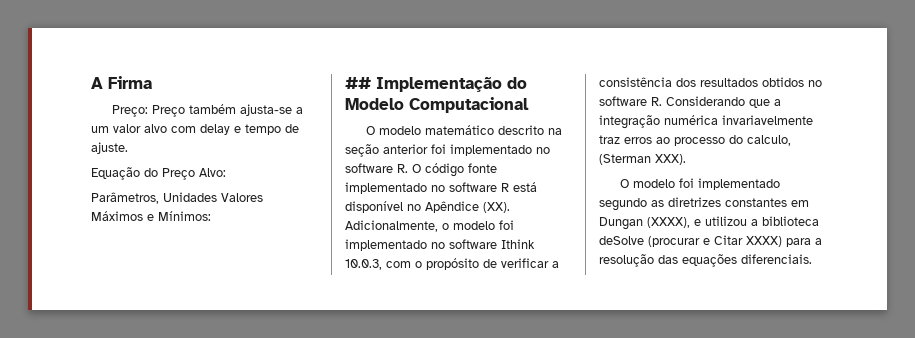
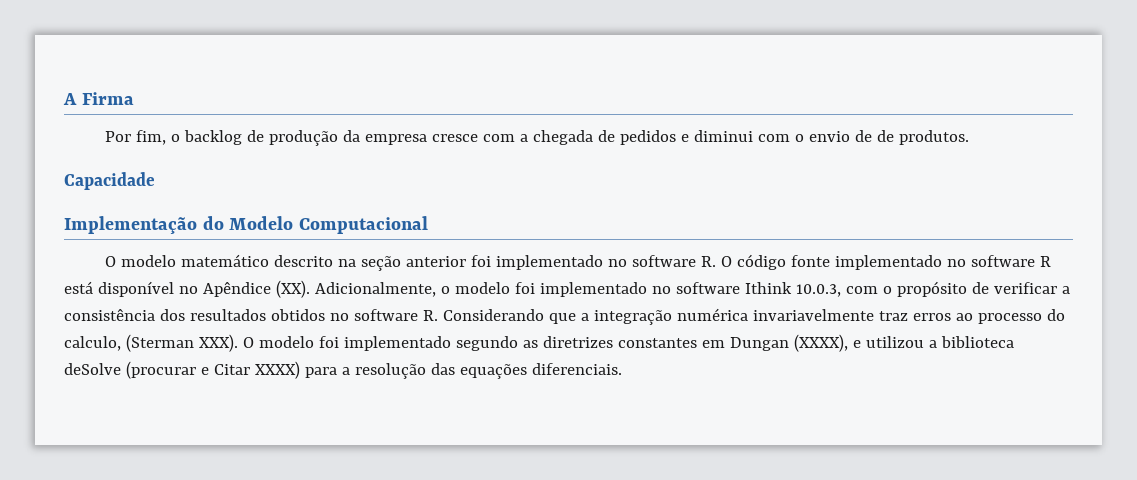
- Preço: Preço também ajusta-se a um valor alvo com delay e tempo de ajuste.
- Equação do Preço Alvo:
- Parâmetros, Unidades Valores Máximos e Mínimos:
- ## Implementação do Modelo Computacional
+ Por fim, o backlog de produção da empresa cresce com a chegada de pedidos e diminui com o envio de de produtos.
+ Capacidade
+ Implementação do Modelo Computacional
- O modelo matemático descrito na seção anterior foi implementado no software R. O código fonte implementado no software R está disponível no Apêndice (XX). Adicionalmente, o modelo foi implementado no software Ithink 10.0.3, com o propósito de verificar a consistência dos resultados obtidos no software R. Considerando que a integração numérica invariavelmente traz erros ao processo do calculo, (Sterman XXX).
- O modelo foi implementado segundo as diretrizes constantes em Dungan (XXXX), e utilizou a biblioteca deSolve (procurar e Citar XXXX) para a resolução das equações diferenciais.
+ O modelo matemático descrito na seção anterior foi implementado no software R. O código fonte implementado no software R está disponível no Apêndice (XX). Adicionalmente, o modelo foi implementado no software Ithink 10.0.3, com o propósito de verificar a consistência dos resultados obtidos no software R. Considerando que a integração numérica invariavelmente traz erros ao processo do calculo, (Sterman XXX). O modelo foi implementado segundo as diretrizes constantes em Dungan (XXXX), e utilizou a biblioteca deSolve (procurar e Citar XXXX) para a resolução das equações diferenciais.

